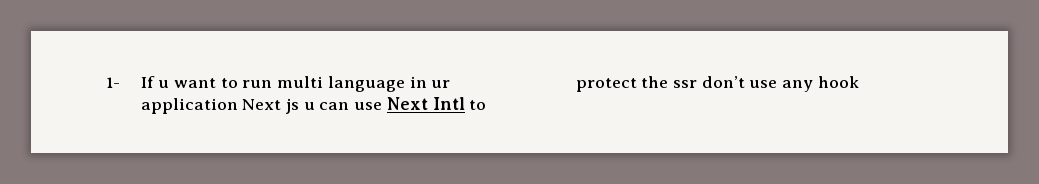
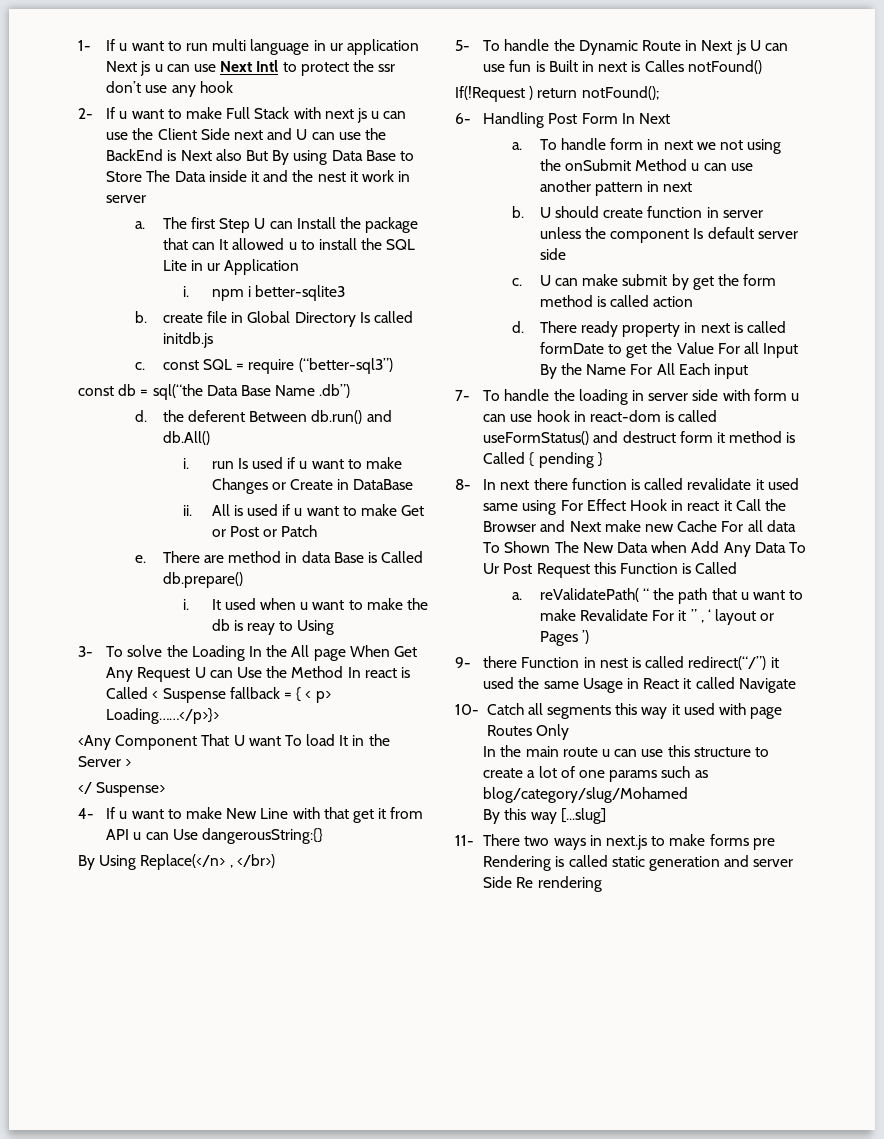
+ 2- If u want to make Full Stack with next js u can use the Client Side next and U can use the BackEnd is Next also But By using Data Base to Store The Data inside it and the nest it work in server
+ a. The first Step U can Install the package that can It allowed u to install the SQL Lite in ur Application
+ i. npm i better-sqlite3
+ b. create file in Global Directory Is called initdb.js
+ c. const SQL = require (“better-sql3”)
+ const db = sql(“the Data Base Name .db”)
+ d. the deferent Between db.run() and db.All()
+ i. run Is used if u want to make Changes or Create in DataBase
+ ii. All is used if u want to make Get or Post or Patch
+ e. There are method in data Base is Called db.prepare()
+ i. It used when u want to make the db is reay to Using
+ 3- To solve the Loading In the All page When Get Any Request U can Use the Method In react is Called < Suspense fallback = { < p> Loading……</p>}>
+ <Any Component That U want To load It in the Server >
+ </ Suspense>
+ 4- If u want to make New Line with that get it from API u can Use dangerousString:{}
+ By Using Replace(</n> , </br>)
+ 5- To handle the Dynamic Route in Next js U can use fun is Built in next is Calles notFound()
+ If(!Request ) return notFound();
+ 6- Handling Post Form In Next
+ a. To handle form in next we not using the onSubmit Method u can use another pattern in next
+ b. U should create function in server unless the component Is default server side
+ c. U can make submit by get the form method is called action
+ d. There ready property in next is called formDate to get the Value For all Input By the Name For All Each input
+ 7- To handle the loading in server side with form u can use hook in react-dom is called useFormStatus() and destruct form it method is Called { pending }
+ 8- In next there function is called revalidate it used same using For Effect Hook in react it Call the Browser and Next make new Cache For all data To Shown The New Data when Add Any Data To Ur Post Request this Function is Called
+ a. reValidatePath( “ the path that u want to make Revalidate For it ” , ‘ layout or Pages ’)
+ 9- there Function in nest is called redirect(“/”) it used the same Usage in React it called Navigate
+ 10- Catch all segments this way it used with page Routes Only
+ In the main route u can use this structure to create a lot of one params such as blog/category/slug/Mohamed
+ By this way [...slug]
+ 11- There two ways in next.js to make forms pre Rendering is called static generation and server Side Re rendering

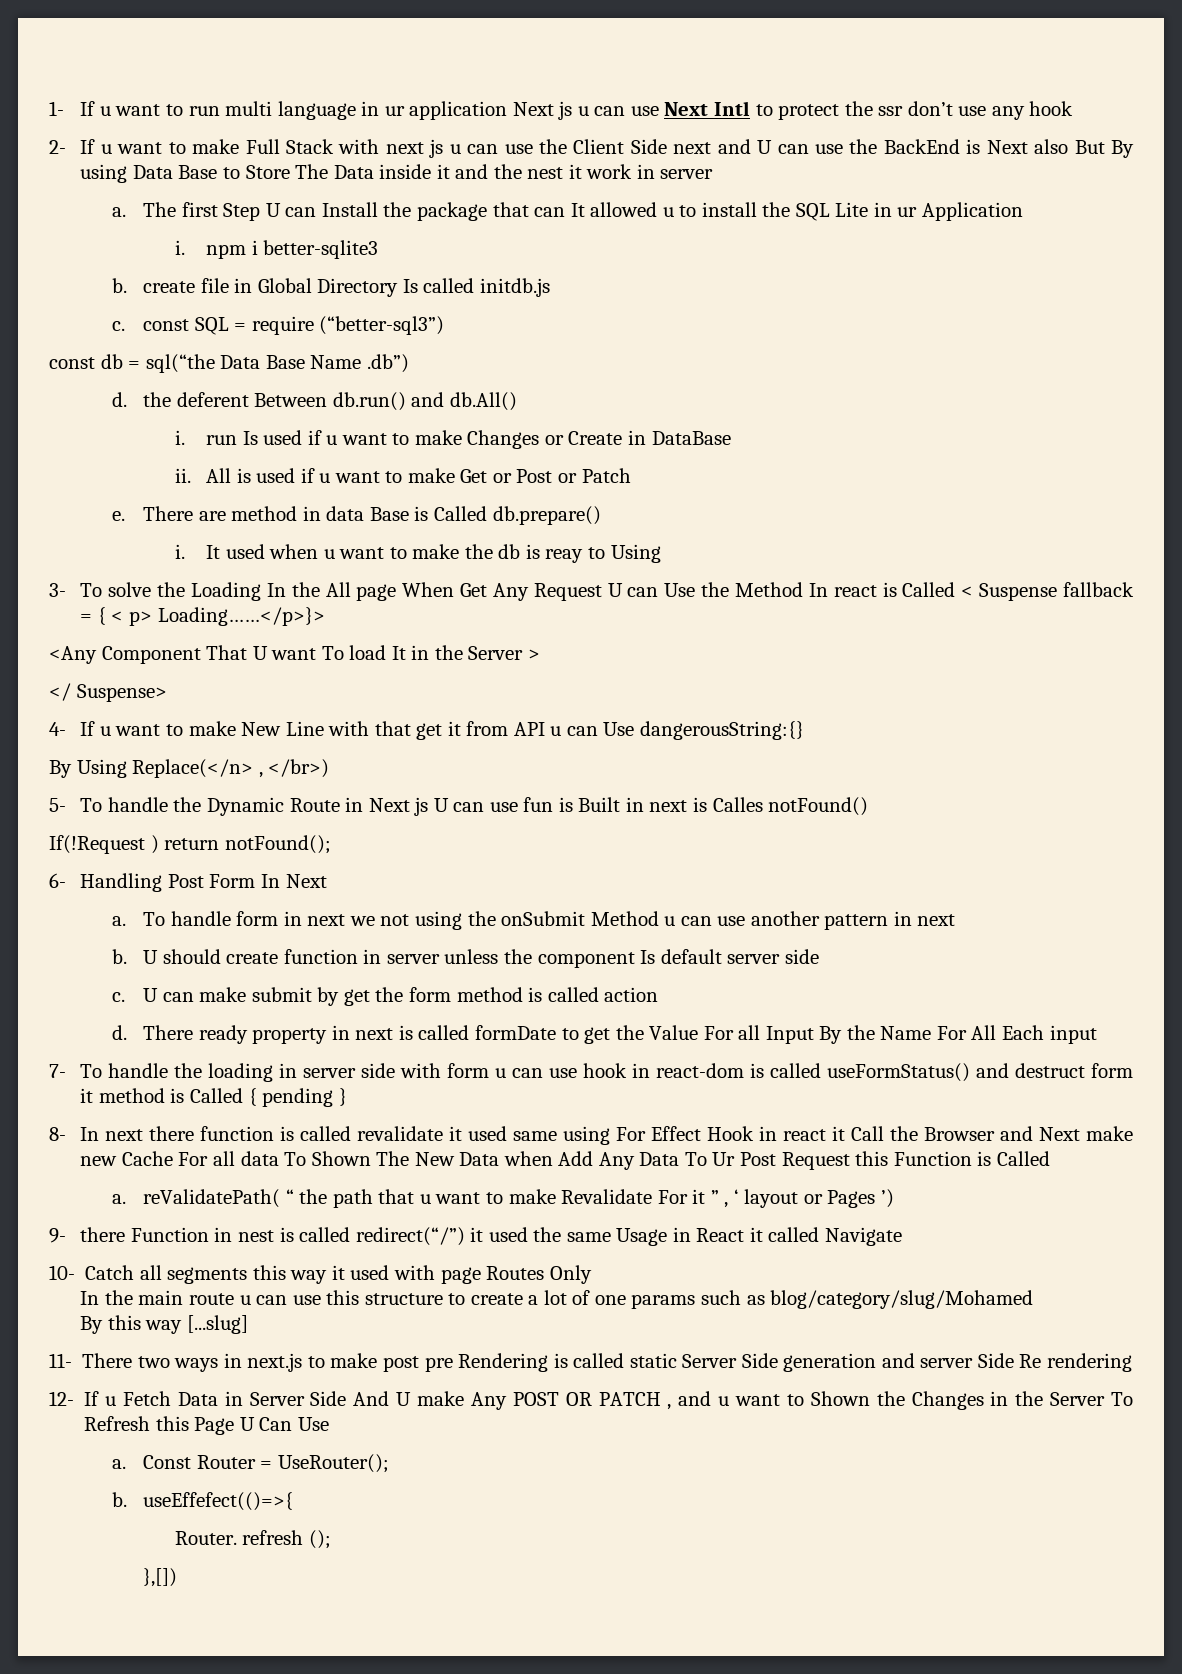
- 11- There two ways in next.js to make forms pre Rendering is called static generation and server Side Re rendering
+ 11- There two ways in next.js to make post pre Rendering is called static Server Side generation and server Side Re rendering
+ 12- If u Fetch Data in Server Side And U make Any POST OR PATCH , and u want to Shown the Changes in the Server To Refresh this Page U Can Use
+ a. Const Router = UseRouter();
+ b. useEffefect(()=>{
+ Router. refresh ();
+ },[])

